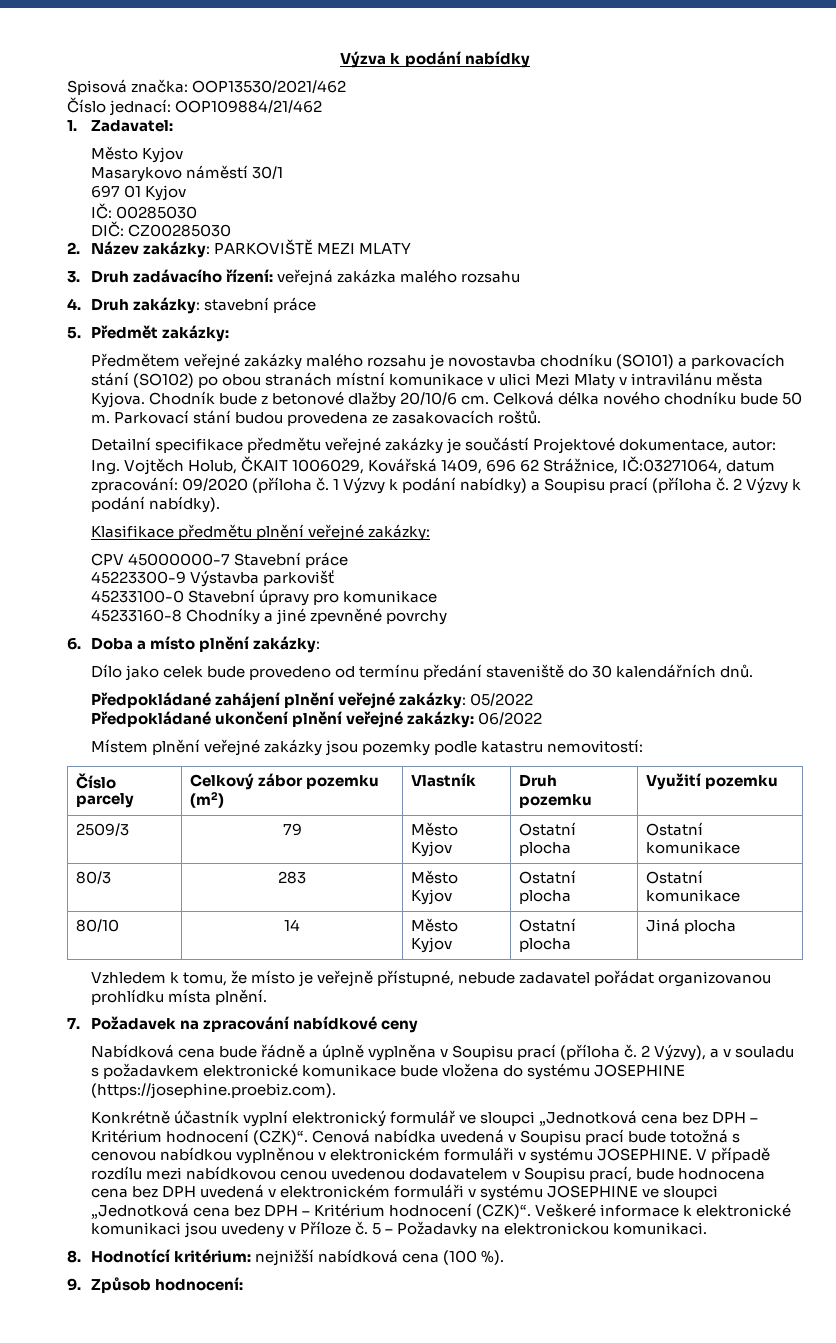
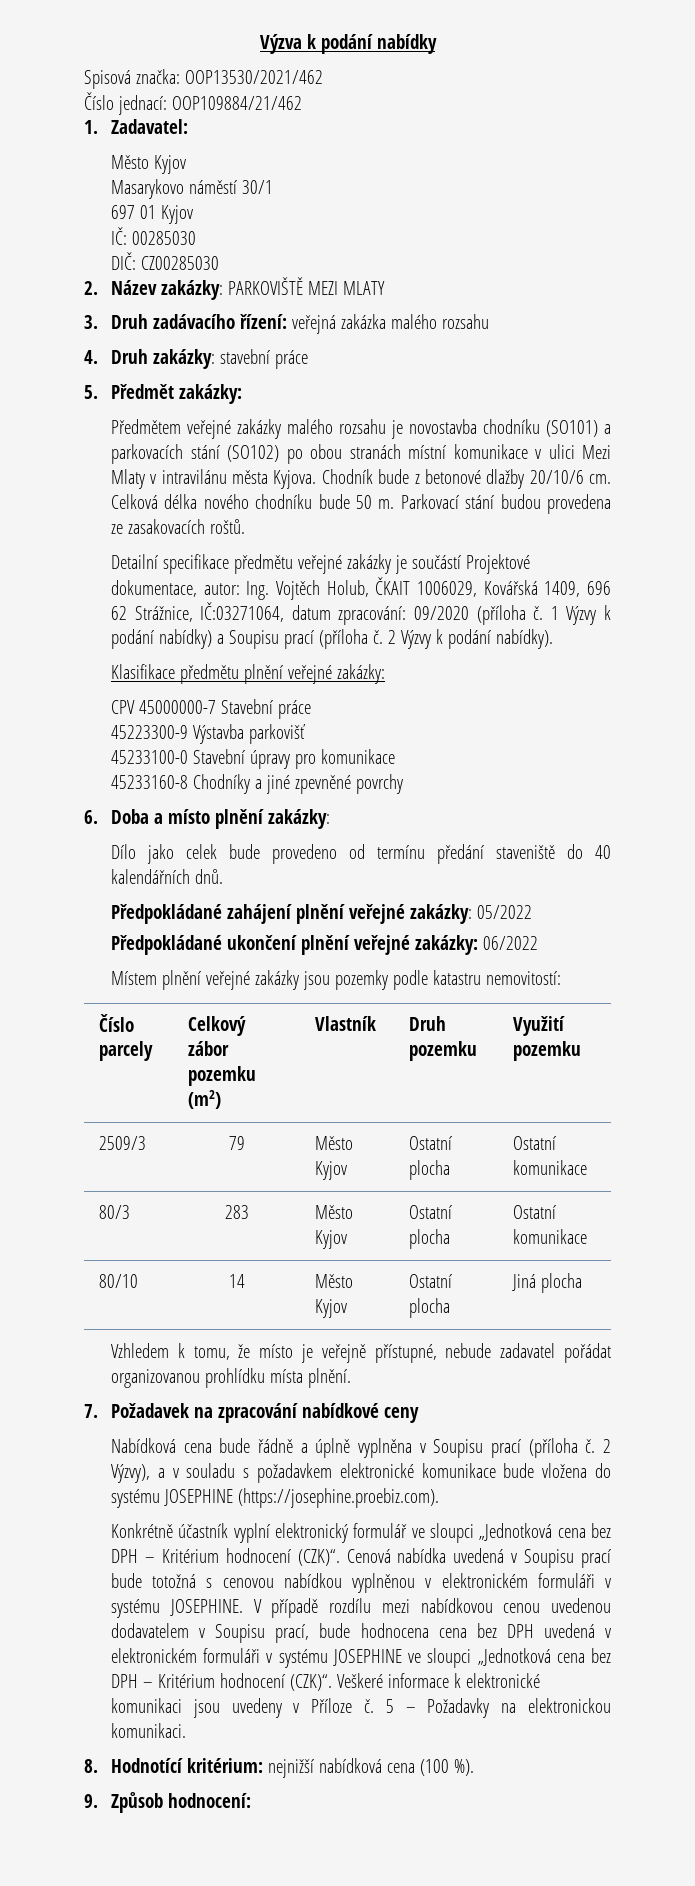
- Dílo jako celek bude provedeno od termínu předání staveniště do 30 kalendářních dnů.
+ Dílo jako celek bude provedeno od termínu předání staveniště do 40 kalendářních dnů.

